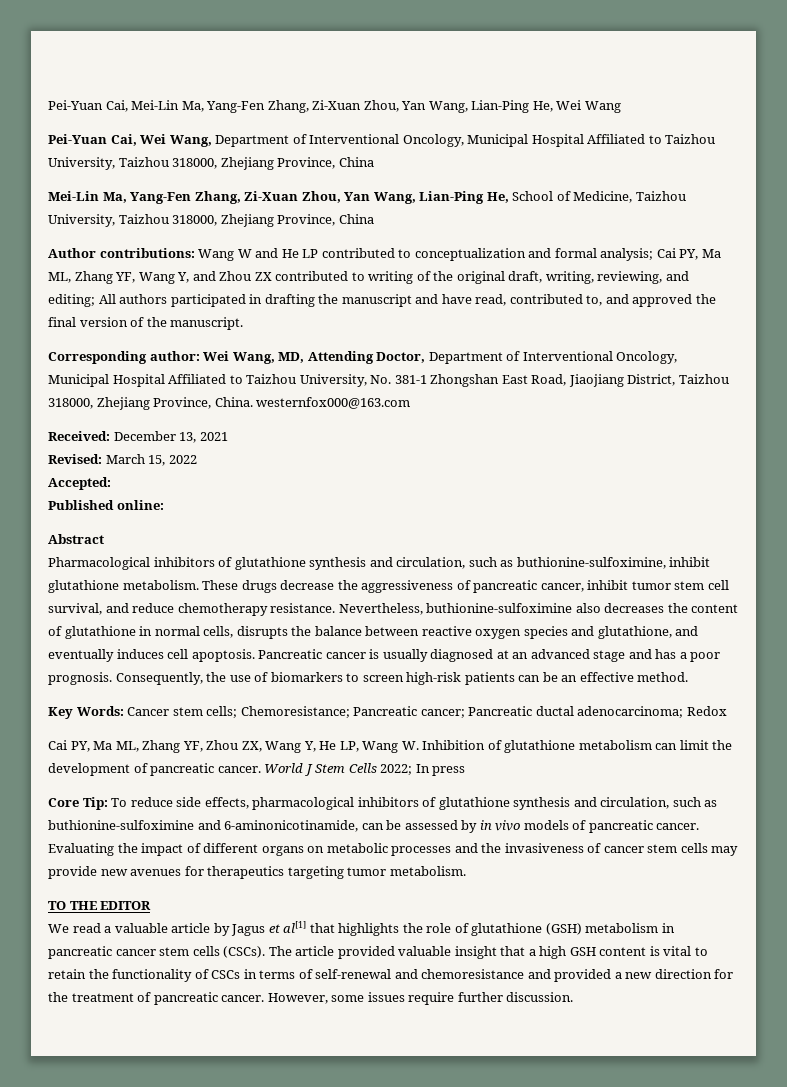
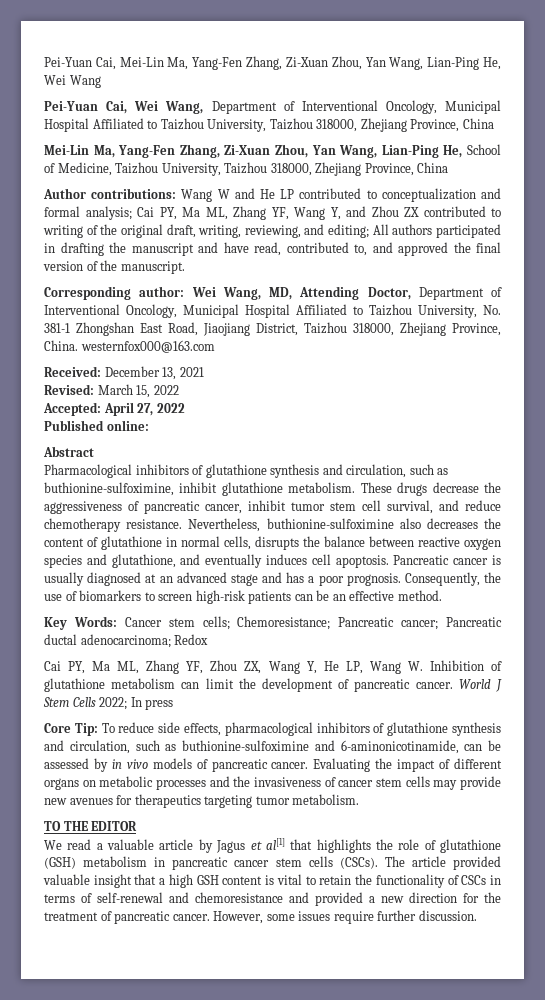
- Accepted:
+ Accepted: April 27, 2022

